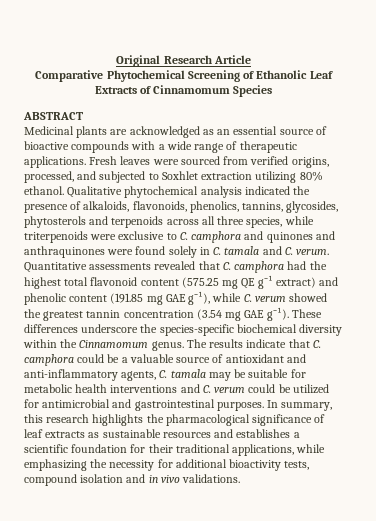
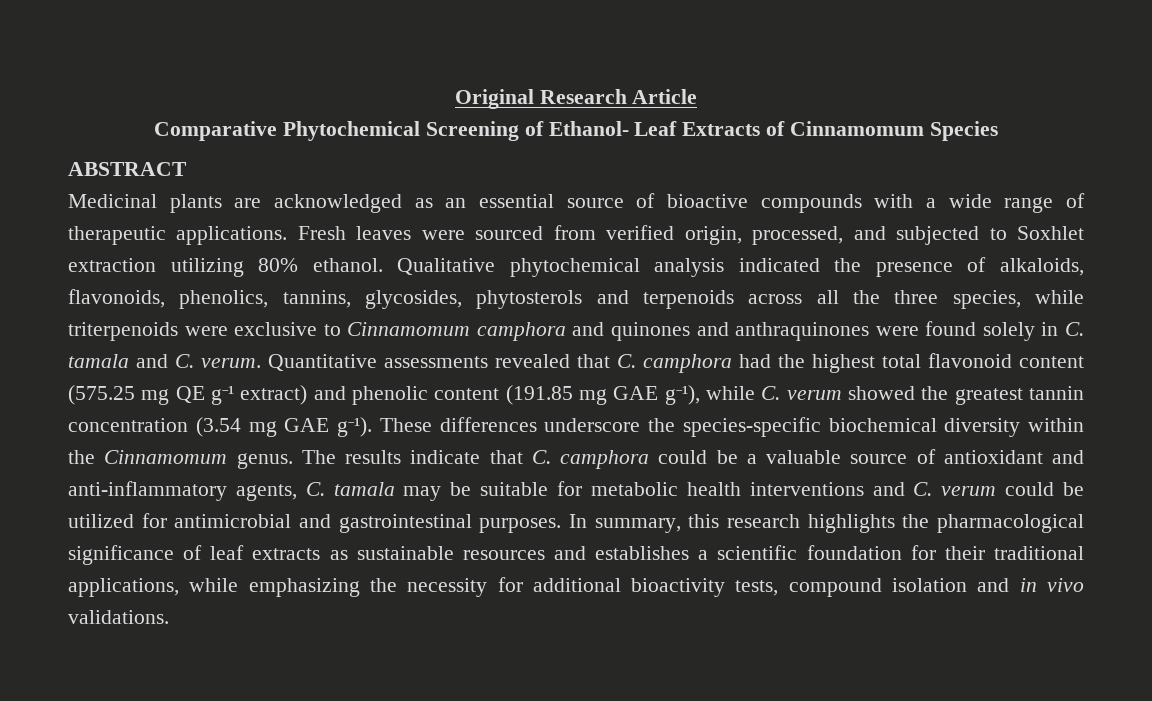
- Comparative Phytochemical Screening of Ethanolic Leaf Extracts of Cinnamomum Species
+ Comparative Phytochemical Screening of Ethanol- Leaf Extracts of Cinnamomum Species
- Fresh leaves were sourced from verified origins, processed, and subjected to Soxhlet extraction utilizing 80% ethanol.
+ Fresh leaves were sourced from verified origin, processed, and subjected to Soxhlet extraction utilizing 80% ethanol.
- Qualitative phytochemical analysis indicated the presence of alkaloids, flavonoids, phenolics, tannins, glycosides, phytosterols and terpenoids across all three species, while triterpenoids were exclusive to C. camphora and quinones and anthraquinones were found solely in C. tamala and C. verum.
+ Qualitative phytochemical analysis indicated the presence of alkaloids, flavonoids, phenolics, tannins, glycosides, phytosterols and terpenoids across all the three species, while triterpenoids were exclusive to Cinnamomum camphora and quinones and anthraquinones were found solely in C. tamala and C. verum.

